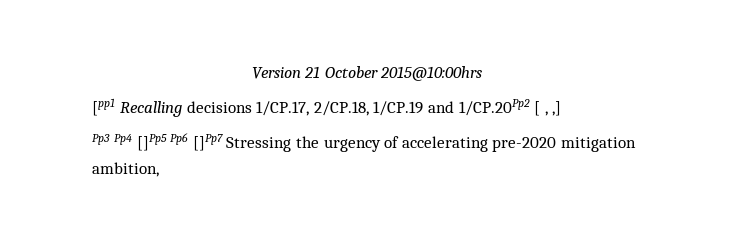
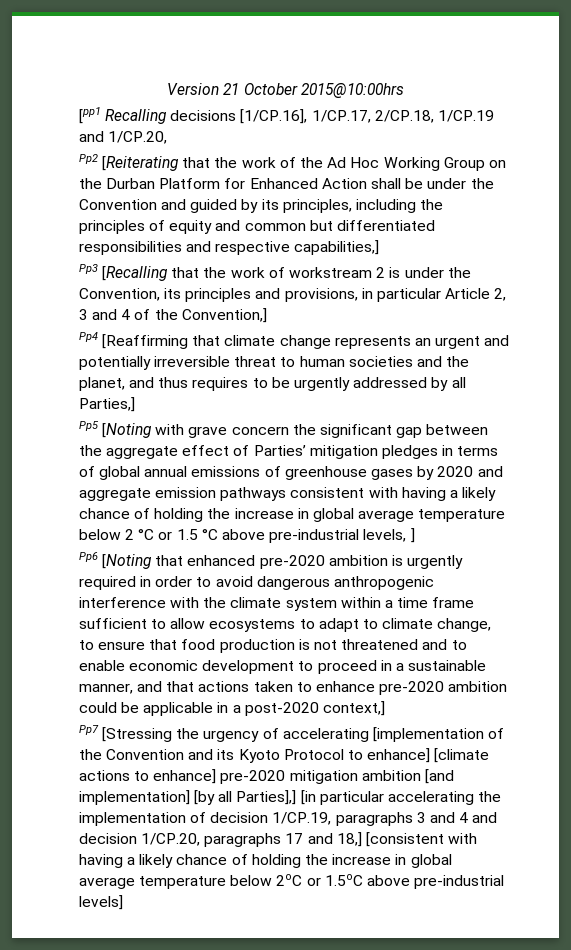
- [pp1 Recalling decisions 1/CP.17, 2/CP.18, 1/CP.19 and 1/CP.20Pp2 [ , ,]
- Pp3 Pp4 []Pp5 Pp6 []Pp7 Stressing the urgency of accelerating pre-2020 mitigation ambition,
+ [pp1 Recalling decisions [1/CP.16], 1/CP.17, 2/CP.18, 1/CP.19 and 1/CP.20,
+ Pp2 [Reiterating that the work of the Ad Hoc Working Group on the Durban Platform for Enhanced Action shall be under the Convention and guided by its principles, including the principles of equity and common but differentiated responsibilities and respective capabilities,]
+ Pp3 [Recalling that the work of workstream 2 is under the Convention, its principles and provisions, in particular Article 2, 3 and 4 of the Convention,]
+ Pp4 [Reaffirming that climate change represents an urgent and potentially irreversible threat to human societies and the planet, and thus requires to be urgently addressed by all Parties,]
+ Pp5 [Noting with grave concern the significant gap between the aggregate effect of Parties’ mitigation pledges in terms of global annual emissions of greenhouse gases by 2020 and aggregate emission pathways consistent with having a likely chance of holding the increase in global average temperature below 2 °C or 1.5 °C above pre-industrial levels, ]
+ Pp6 [Noting that enhanced pre-2020 ambition is urgently required in order to avoid dangerous anthropogenic interference with the climate system within a time frame sufficient to allow ecosystems to adapt to climate change, to ensure that food production is not threatened and to enable economic development to proceed in a sustainable manner, and that actions taken to enhance pre-2020 ambition could be applicable in a post-2020 context,]
+ Pp7 [Stressing the urgency of accelerating [implementation of the Convention and its Kyoto Protocol to enhance] [climate actions to enhance] pre-2020 mitigation ambition [and implementation] [by all Parties],] [in particular accelerating the implementation of decision 1/CP.19, paragraphs 3 and 4 and decision 1/CP.20, paragraphs 17 and 18,] [consistent with having a likely chance of holding the increase in global average temperature below 2oC or 1.5oC above pre-industrial levels]

